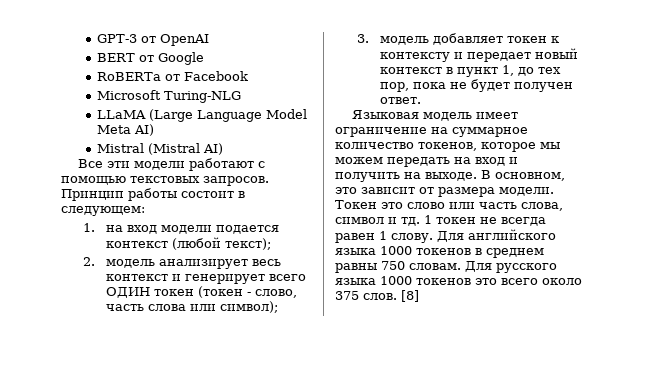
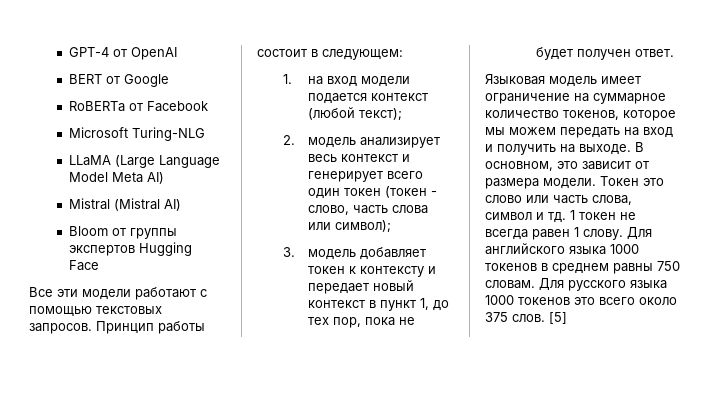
- GPT-3 от OpenAI
+ GPT-4 от OpenAI
+ Bloom от группы экспертов Hugging Face
- 2. модель анализирует весь контекст и генерирует всего ОДИН токен (токен - слово, часть слова или символ);
+ 2. модель анализирует весь контекст и генерирует всего один токен (токен - слово, часть слова или символ);
- [8]
+ [5]

